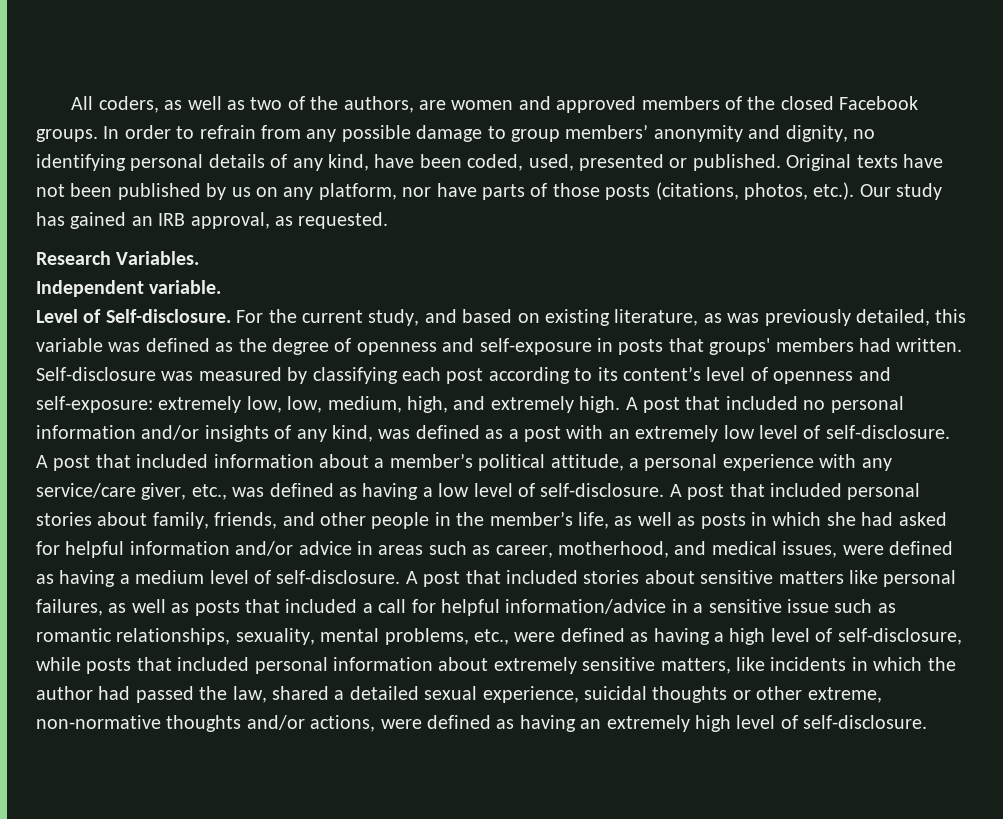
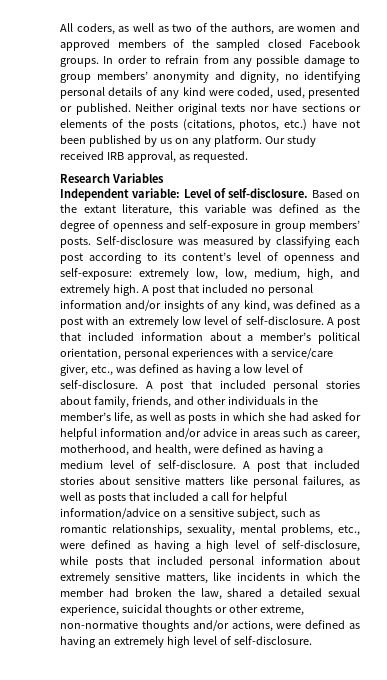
- All coders, as well as two of the authors, are women and approved members of the closed Facebook groups.
+ All coders, as well as two of the authors, are women and approved members of the sampled closed Facebook groups.
- In order to refrain from any possible damage to group members’ anonymity and dignity, no identifying personal details of any kind, have been coded, used, presented or published.
+ In order to refrain from any possible damage to group members’ anonymity and dignity, no identifying personal details of any kind were coded, used, presented or published.
- Original texts have not been published by us on any platform, nor have parts of those posts (citations, photos, etc.). Our study has gained an IRB approval, as requested.
+ Neither original texts nor have sections or elements of the posts (citations, photos, etc.) have not been published by us on any platform. Our study received IRB approval, as requested.
- Research Variables.
+ Research Variables
- Independent variable.
- Level of Self-disclosure. For the current study, and based on existing literature, as was previously detailed, this variable was defined as the degree of openness and self-exposure in posts that groups' members had written.
+ Independent variable: Level of self-disclosure. Based on the extant literature, this variable was defined as the degree of openness and self-exposure in group members’ posts.
- A post that included information about a member’s political attitude, a personal experience with any service/care giver, etc., was defined as having a low level of self-disclosure.
+ A post that included information about a member’s political orientation, personal experiences with a service/care giver, etc., was defined as having a low level of self-disclosure.
- A post that included personal stories about family, friends, and other people in the member’s life, as well as posts in which she had asked for helpful information and/or advice in areas such as career, motherhood, and medical issues, were defined as having a medium level of self-disclosure.
+ A post that included personal stories about family, friends, and other individuals in the member’s life, as well as posts in which she had asked for helpful information and/or advice in areas such as career, motherhood, and health, were defined as having a medium level of self-disclosure.
- A post that included stories about sensitive matters like personal failures, as well as posts that included a call for helpful information/advice in a sensitive issue such as romantic relationships, sexuality, mental problems, etc., were defined as having a high level of self-disclosure, while posts that included personal information about extremely sensitive matters, like incidents in which the author had passed the law, shared a detailed sexual experience, suicidal thoughts or other extreme, non-normative thoughts and/or actions, were defined as having an extremely high level of self-disclosure.
+ A post that included stories about sensitive matters like personal failures, as well as posts that included a call for helpful information/advice on a sensitive subject, such as romantic relationships, sexuality, mental problems, etc., were defined as having a high level of self-disclosure, while posts that included personal information about extremely sensitive matters, like incidents in which the member had broken the law, shared a detailed sexual experience, suicidal thoughts or other extreme, non-normative thoughts and/or actions, were defined as having an extremely high level of self-disclosure.

